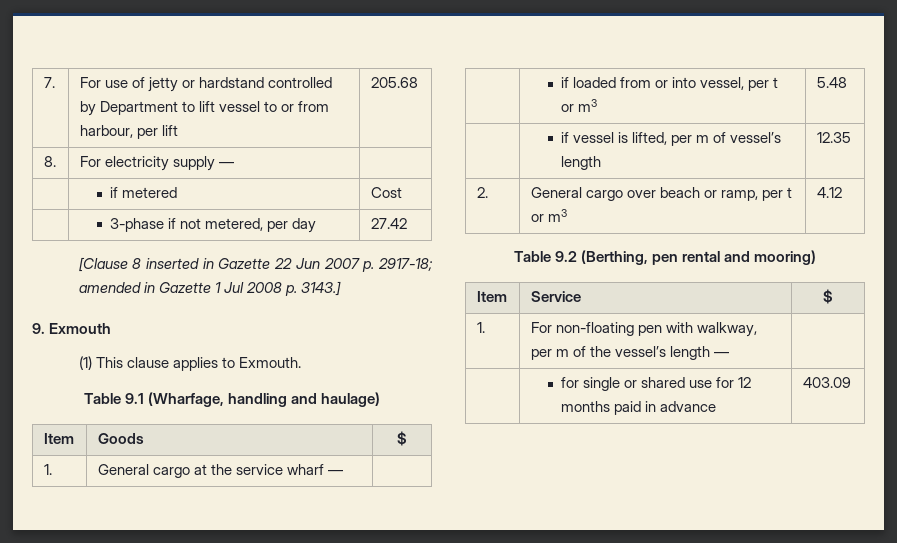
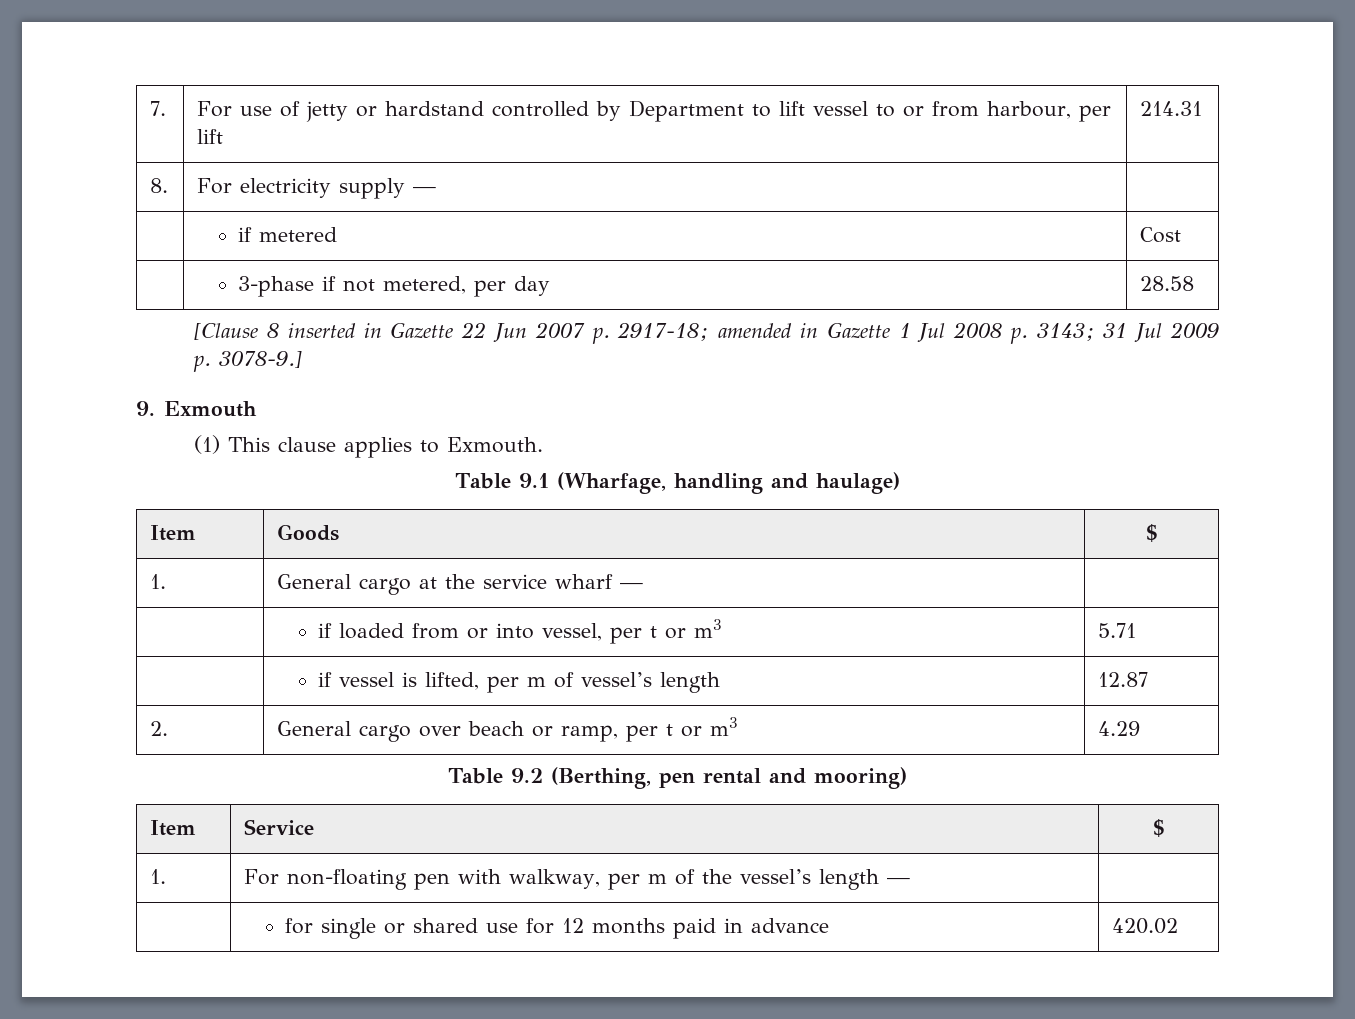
- 7. | For use of jetty or hardstand controlled by Department to lift vessel to or from harbour, per lift | 205.68
+ 7. | For use of jetty or hardstand controlled by Department to lift vessel to or from harbour, per lift | 214.31
- | 3-phase if not metered, per day | 27.42
+ | 3-phase if not metered, per day | 28.58
- [Clause 8 inserted in Gazette 22 Jun 2007 p. 2917-18; amended in Gazette 1 Jul 2008 p. 3143.]
+ [Clause 8 inserted in Gazette 22 Jun 2007 p. 2917-18; amended in Gazette 1 Jul 2008 p. 3143; 31 Jul 2009 p. 3078-9.]
- | if loaded from or into vessel, per t or m3 | 5.48
+ | if loaded from or into vessel, per t or m3 | 5.71
- | if vessel is lifted, per m of vessel’s length | 12.35
+ | if vessel is lifted, per m of vessel’s length | 12.87
- 2. | General cargo over beach or ramp, per t or m3 | 4.12
+ 2. | General cargo over beach or ramp, per t or m3 | 4.29
- | for single or shared use for 12 months paid in advance | 403.09
+ | for single or shared use for 12 months paid in advance | 420.02

